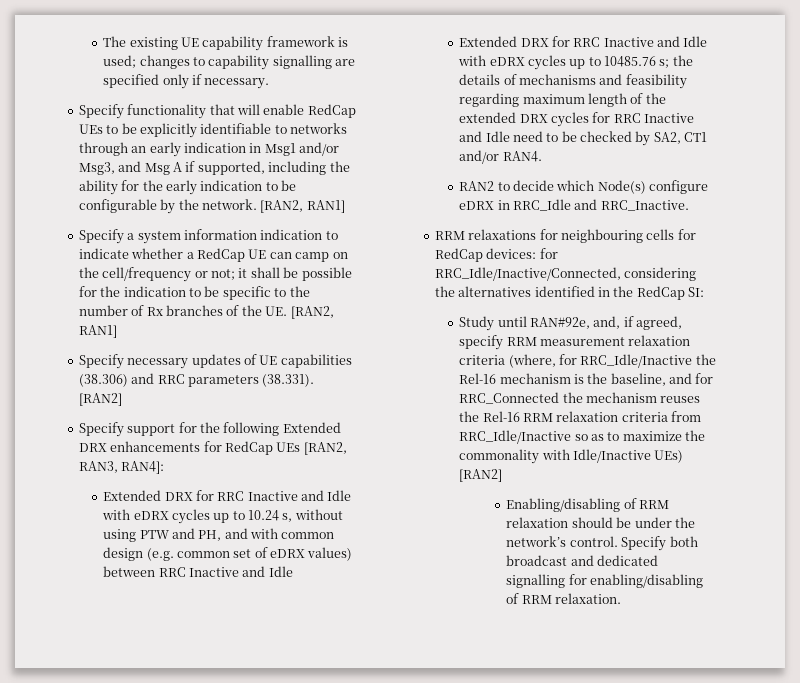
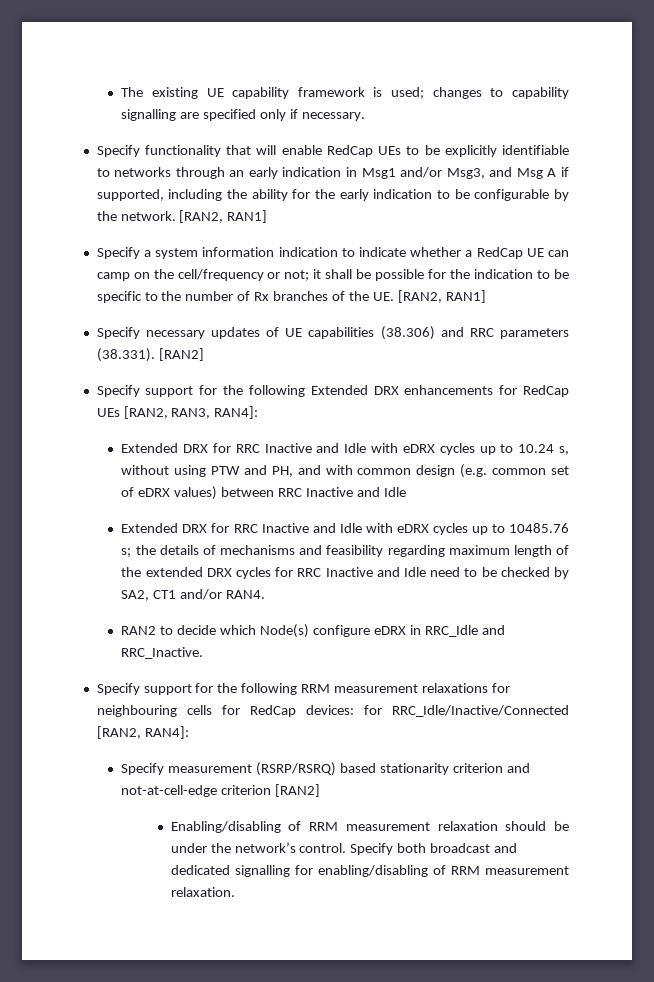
- RRM relaxations for neighbouring cells for RedCap devices: for RRC_Idle/Inactive/Connected, considering the alternatives identified in the RedCap SI:
- Study until RAN#92e, and, if agreed, specify RRM measurement relaxation criteria (where, for RRC_Idle/Inactive the Rel-16 mechanism is the baseline, and for RRC_Connected the mechanism reuses the Rel-16 RRM relaxation criteria from RRC_Idle/Inactive so as to maximize the commonality with Idle/Inactive UEs) [RAN2]
+ Specify support for the following RRM measurement relaxations for neighbouring cells for RedCap devices: for RRC_Idle/Inactive/Connected [RAN2, RAN4]:
+ Specify measurement (RSRP/RSRQ) based stationarity criterion and not-at-cell-edge criterion [RAN2]
- Enabling/disabling of RRM relaxation should be under the network’s control.
+ Enabling/disabling of RRM measurement relaxation should be under the network’s control.
- Specify both broadcast and dedicated signalling for enabling/disabling of RRM relaxation.
+ Specify both broadcast and dedicated signalling for enabling/disabling of RRM measurement relaxation.

